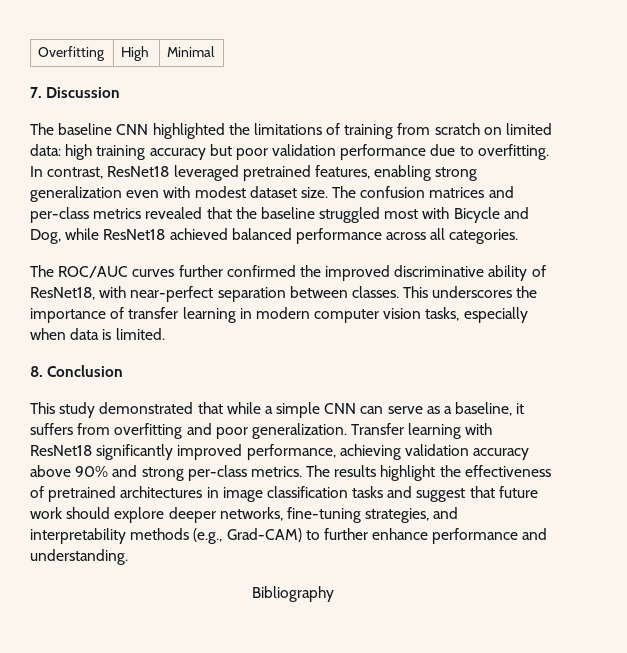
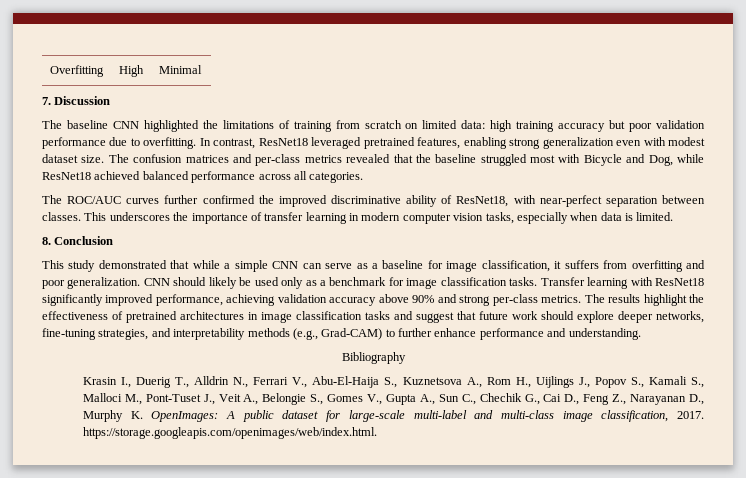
- This study demonstrated that while a simple CNN can serve as a baseline, it suffers from overfitting and poor generalization.
+ This study demonstrated that while a simple CNN can serve as a baseline for image classification, it suffers from overfitting and poor generalization.
+ CNN should likely be used only as a benchmark for image classification tasks.
+ Krasin I., Duerig T., Alldrin N., Ferrari V., Abu-El-Haija S., Kuznetsova A., Rom H., Uijlings J., Popov S., Kamali S., Malloci M., Pont-Tuset J., Veit A., Belongie S., Gomes V., Gupta A., Sun C., Chechik G., Cai D., Feng Z., Narayanan D., Murphy K. OpenImages: A public dataset for large-scale multi-label and multi-class image classification, 2017. https://storage.googleapis.com/openimages/web/index.html.

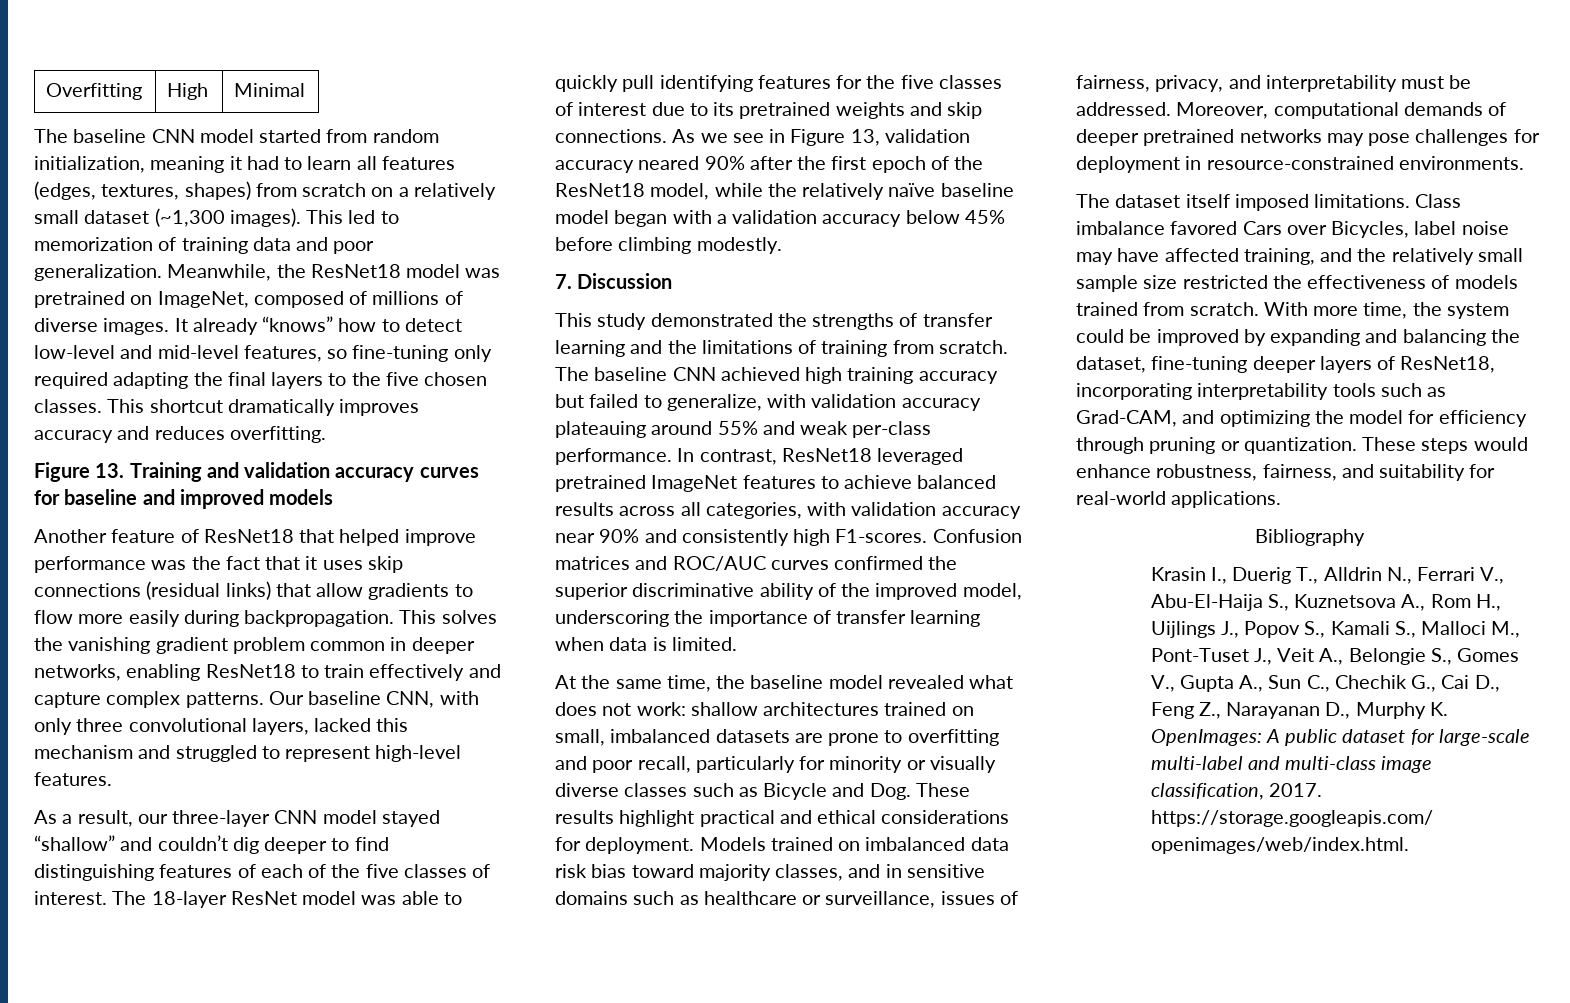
+ The baseline CNN model started from random initialization, meaning it had to learn all features (edges, textures, shapes) from scratch on a relatively small dataset (~1,300 images). This led to memorization of training data and poor generalization. Meanwhile, the ResNet18 model was pretrained on ImageNet, composed of millions of diverse images. It already “knows” how to detect low-level and mid-level features, so fine-tuning only required adapting the final layers to the five chosen classes. This shortcut dramatically improves accuracy and reduces overfitting.
+ Figure 13. Training and validation accuracy curves for baseline and improved models
+ Another feature of ResNet18 that helped improve performance was the fact that it uses skip connections (residual links) that allow gradients to flow more easily during backpropagation. This solves the vanishing gradient problem common in deeper networks, enabling ResNet18 to train effectively and capture complex patterns. Our baseline CNN, with only three convolutional layers, lacked this mechanism and struggled to represent high-level features.
+ As a result, our three-layer CNN model stayed “shallow” and couldn’t dig deeper to find distinguishing features of each of the five classes of interest. The 18-layer ResNet model was able to quickly pull identifying features for the five classes of interest due to its pretrained weights and skip connections. As we see in Figure 13, validation accuracy neared 90% after the first epoch of the ResNet18 model, while the relatively naïve baseline model began with a validation accuracy below 45% before climbing modestly.
  7. Discussion
- The baseline CNN highlighted the limitations of training from scratch on limited data: high training accuracy but poor validation performance due to overfitting.
+ This study demonstrated the strengths of transfer learning and the limitations of training from scratch. The baseline CNN achieved high training accuracy but failed to generalize, with validation accuracy plateauing around 55% and weak per-class performance.
- In contrast, ResNet18 leveraged pretrained features, enabling strong generalization even with modest dataset size. The confusion matrices and per-class metrics revealed that the baseline struggled most with Bicycle and Dog, while ResNet18 achieved balanced performance across all categories.
- The ROC/AUC curves further confirmed the improved discriminative ability of ResNet18, with near-perfect separation between classes. This underscores the importance of transfer learning in modern computer vision tasks, especially when data is limited.
- 8. Conclusion
- This study demonstrated that while a simple CNN can serve as a baseline for image classification, it suffers from overfitting and poor generalization. CNN should likely be used only as a benchmark for image classification tasks. Transfer learning with ResNet18 significantly improved performance, achieving validation accuracy above 90% and strong per-class metrics. The results highlight the effectiveness of pretrained architectures in image classification tasks and suggest that future work should explore deeper networks, fine-tuning strategies, and interpretability methods (e.g., Grad-CAM) to further enhance performance and understanding.
+ In contrast, ResNet18 leveraged pretrained ImageNet features to achieve balanced results across all categories, with validation accuracy near 90% and consistently high F1-scores. Confusion matrices and ROC/AUC curves confirmed the superior discriminative ability of the improved model, underscoring the importance of transfer learning when data is limited.
+ At the same time, the baseline model revealed what does not work: shallow architectures trained on small, imbalanced datasets are prone to overfitting and poor recall, particularly for minority or visually diverse classes such as Bicycle and Dog. These results highlight practical and ethical considerations for deployment. Models trained on imbalanced data risk bias toward majority classes, and in sensitive domains such as healthcare or surveillance, issues of fairness, privacy, and interpretability must be addressed. Moreover, computational demands of deeper pretrained networks may pose challenges for deployment in resource-constrained environments.
+ The dataset itself imposed limitations. Class imbalance favored Cars over Bicycles, label noise may have affected training, and the relatively small sample size restricted the effectiveness of models trained from scratch. With more time, the system could be improved by expanding and balancing the dataset, fine-tuning deeper layers of ResNet18, incorporating interpretability tools such as Grad-CAM, and optimizing the model for efficiency through pruning or quantization. These steps would enhance robustness, fairness, and suitability for real-world applications.

